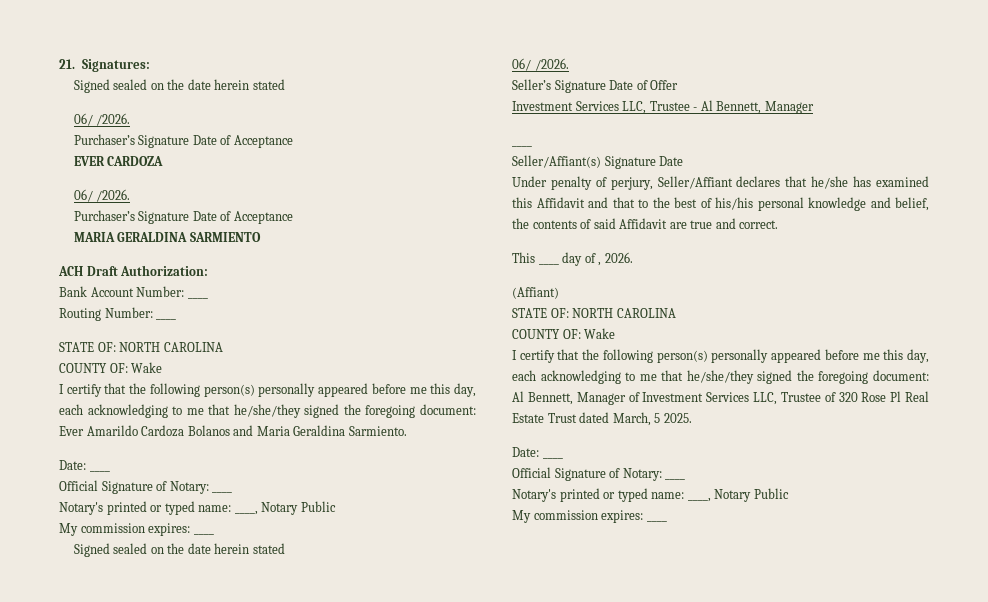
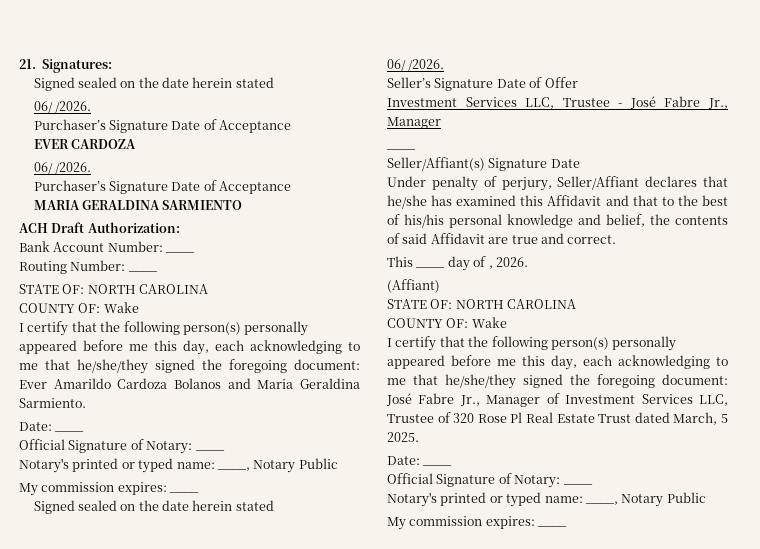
- Investment Services LLC, Trustee - Al Bennett, Manager
+ Investment Services LLC, Trustee - José Fabre Jr., Manager
- I certify that the following person(s) personally appeared before me this day, each acknowledging to me that he/she/they signed the foregoing document: Al Bennett, Manager of Investment Services LLC, Trustee of 320 Rose Pl Real Estate Trust dated March, 5 2025.
+ I certify that the following person(s) personally appeared before me this day, each acknowledging to me that he/she/they signed the foregoing document: José Fabre Jr., Manager of Investment Services LLC, Trustee of 320 Rose Pl Real Estate Trust dated March, 5 2025.

